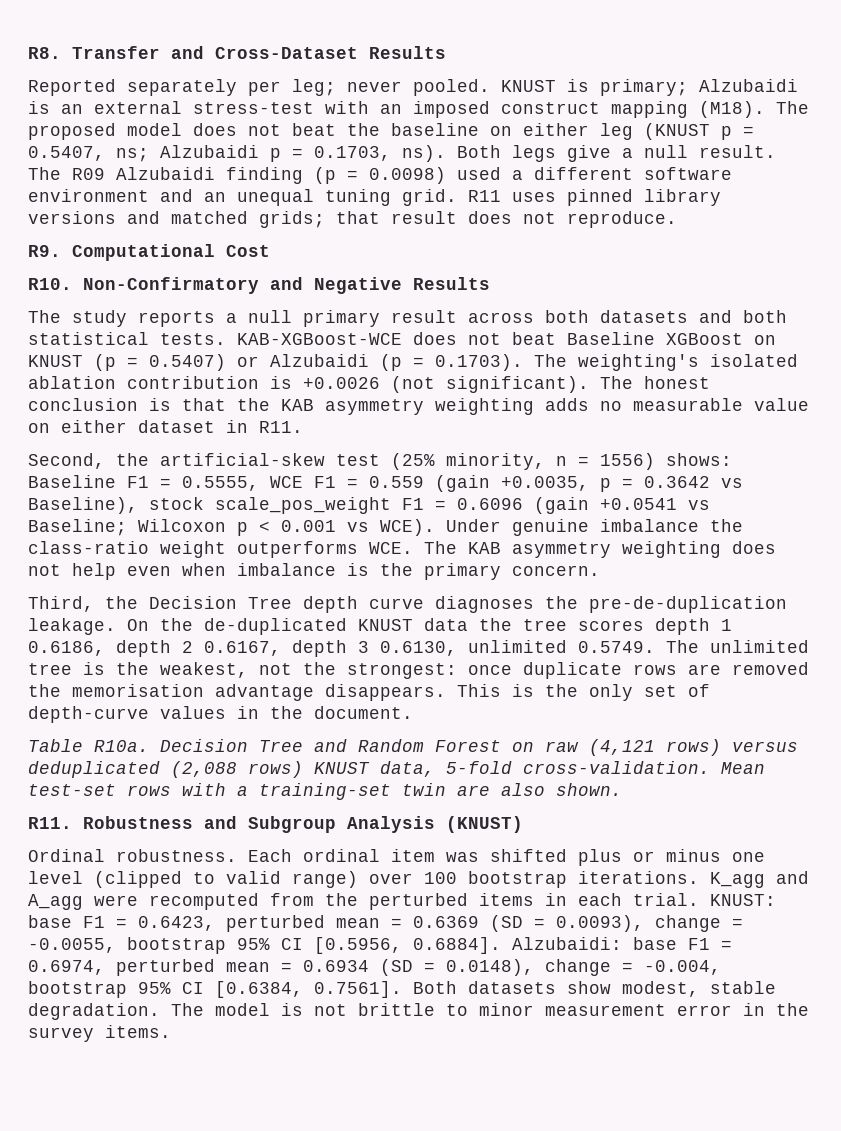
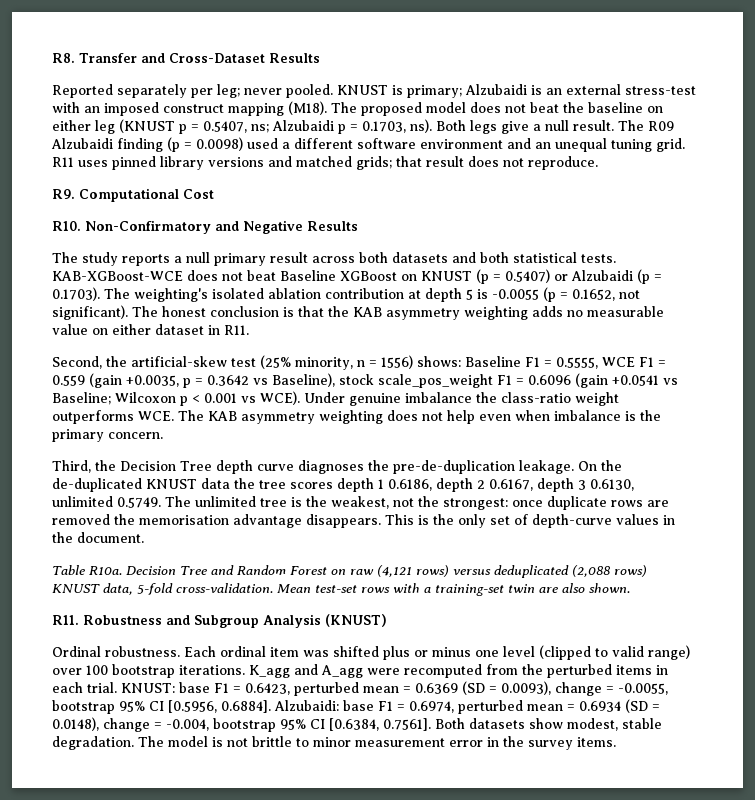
- KAB-XGBoost-WCE does not beat Baseline XGBoost on KNUST (p = 0.5407) or Alzubaidi (p = 0.1703). The weighting's isolated ablation contribution is +0.0026 (not significant).
+ KAB-XGBoost-WCE does not beat Baseline XGBoost on KNUST (p = 0.5407) or Alzubaidi (p = 0.1703). The weighting's isolated ablation contribution at depth 5 is -0.0055 (p = 0.1652, not significant).

